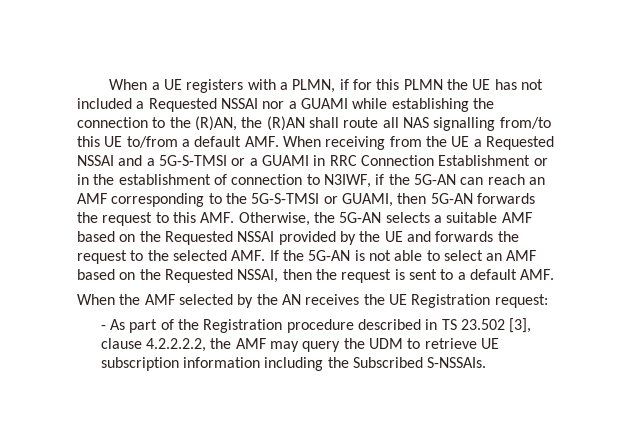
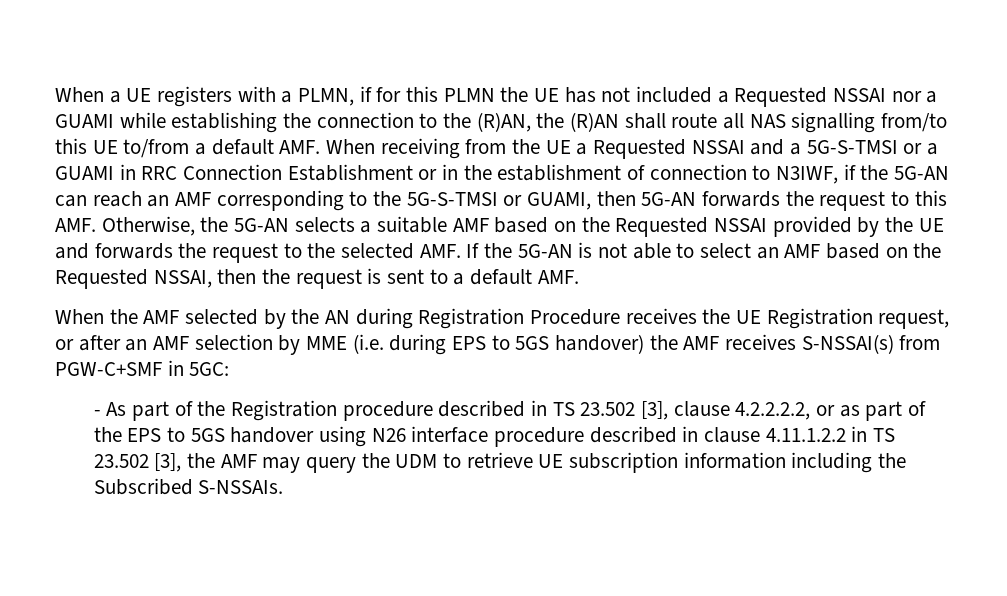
- When the AMF selected by the AN receives the UE Registration request:
+ When the AMF selected by the AN during Registration Procedure receives the UE Registration request, or after an AMF selection by MME (i.e. during EPS to 5GS handover) the AMF receives S-NSSAI(s) from PGW-C+SMF in 5GC:
- - As part of the Registration procedure described in TS 23.502 [3], clause 4.2.2.2.2, the AMF may query the UDM to retrieve UE subscription information including the Subscribed S-NSSAIs.
+ - As part of the Registration procedure described in TS 23.502 [3], clause 4.2.2.2.2, or as part of the EPS to 5GS handover using N26 interface procedure described in clause 4.11.1.2.2 in TS 23.502 [3], the AMF may query the UDM to retrieve UE subscription information including the Subscribed S-NSSAIs.

